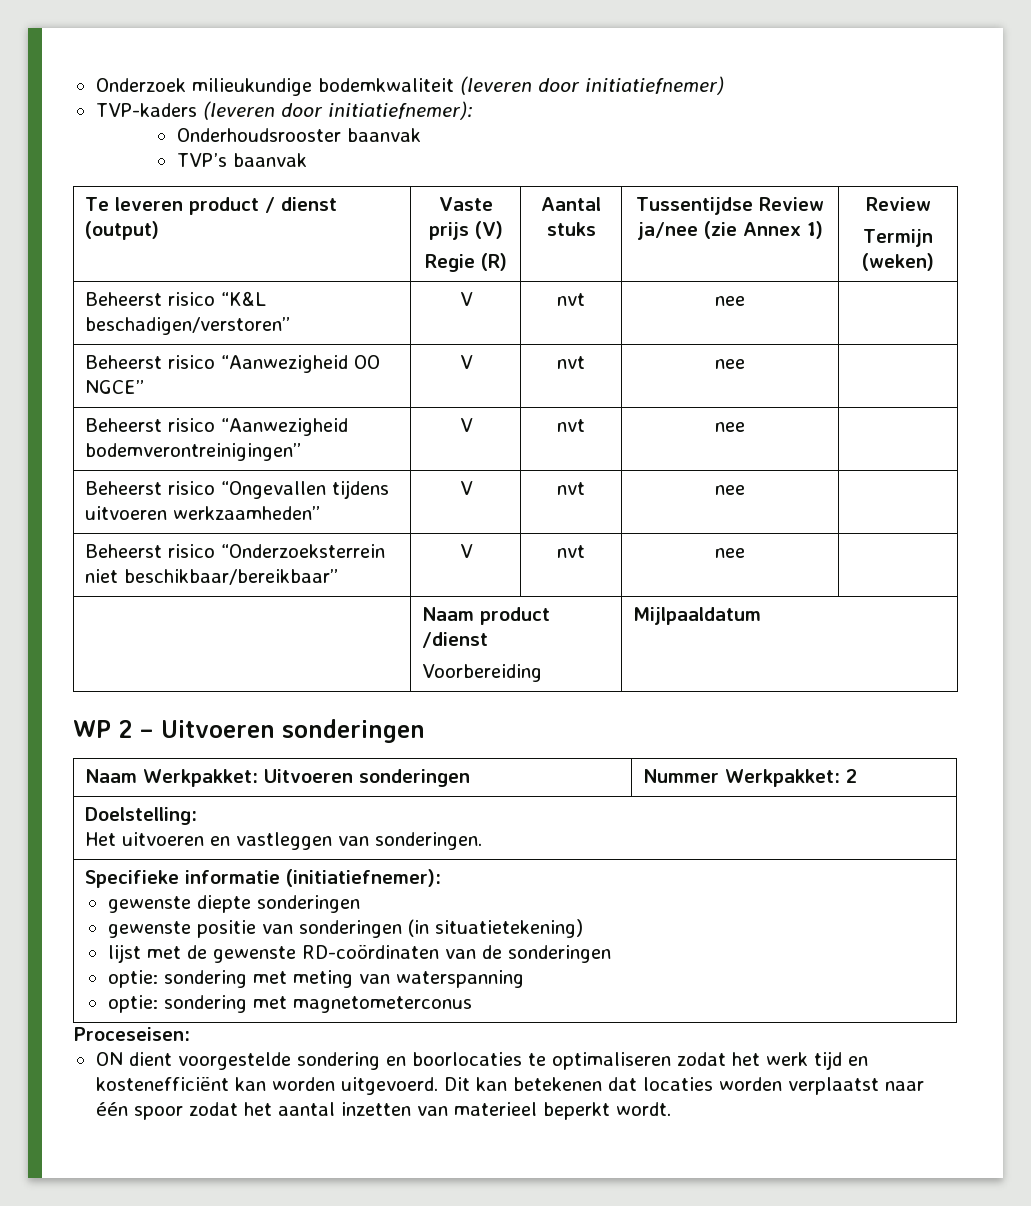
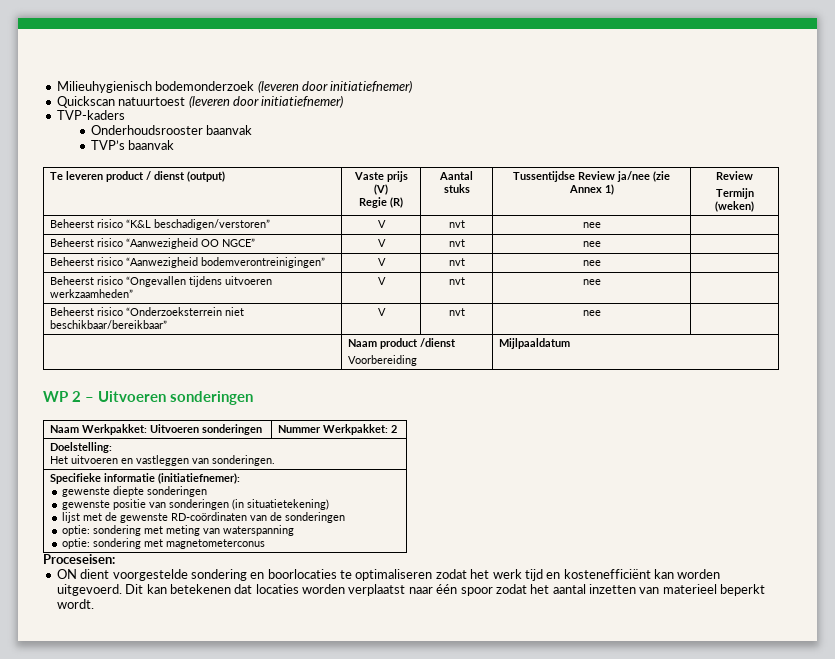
- Onderzoek milieukundige bodemkwaliteit (leveren door initiatiefnemer)
+ Milieuhygienisch bodemonderzoek (leveren door initiatiefnemer)
+ Quickscan natuurtoest (leveren door initiatiefnemer)
- TVP-kaders (leveren door initiatiefnemer):
+ TVP-kaders

